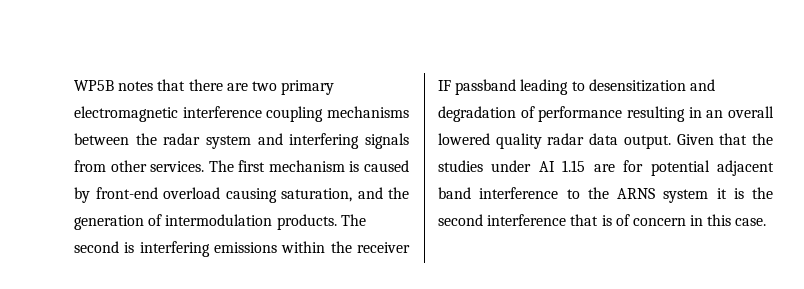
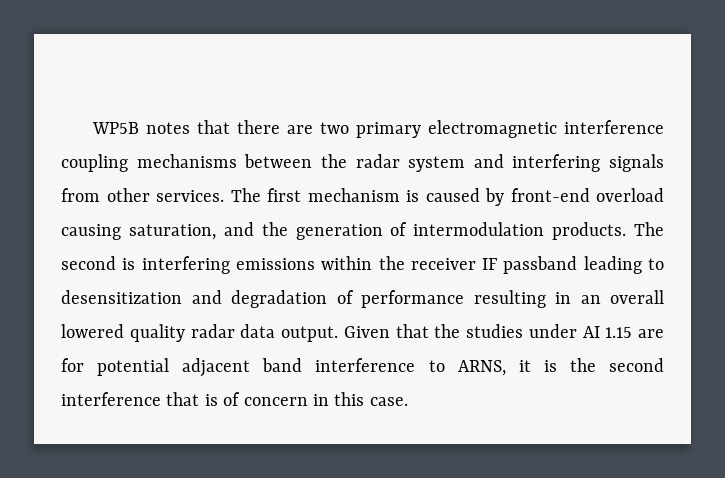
- Given that the studies under AI 1.15 are for potential adjacent band interference to the ARNS system it is the second interference that is of concern in this case.
+ Given that the studies under AI 1.15 are for potential adjacent band interference to ARNS, it is the second interference that is of concern in this case.

